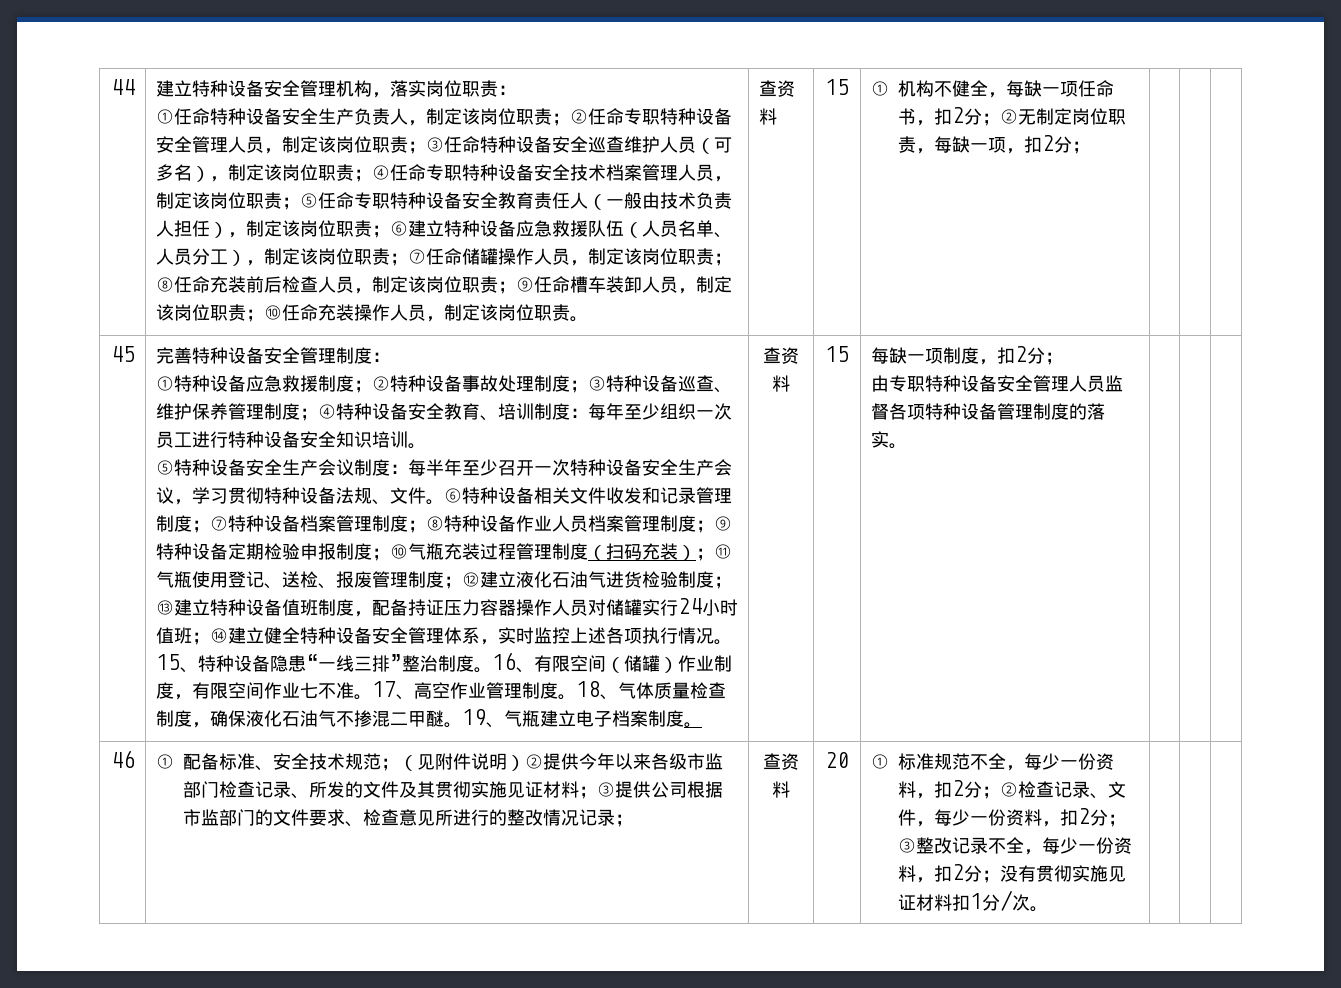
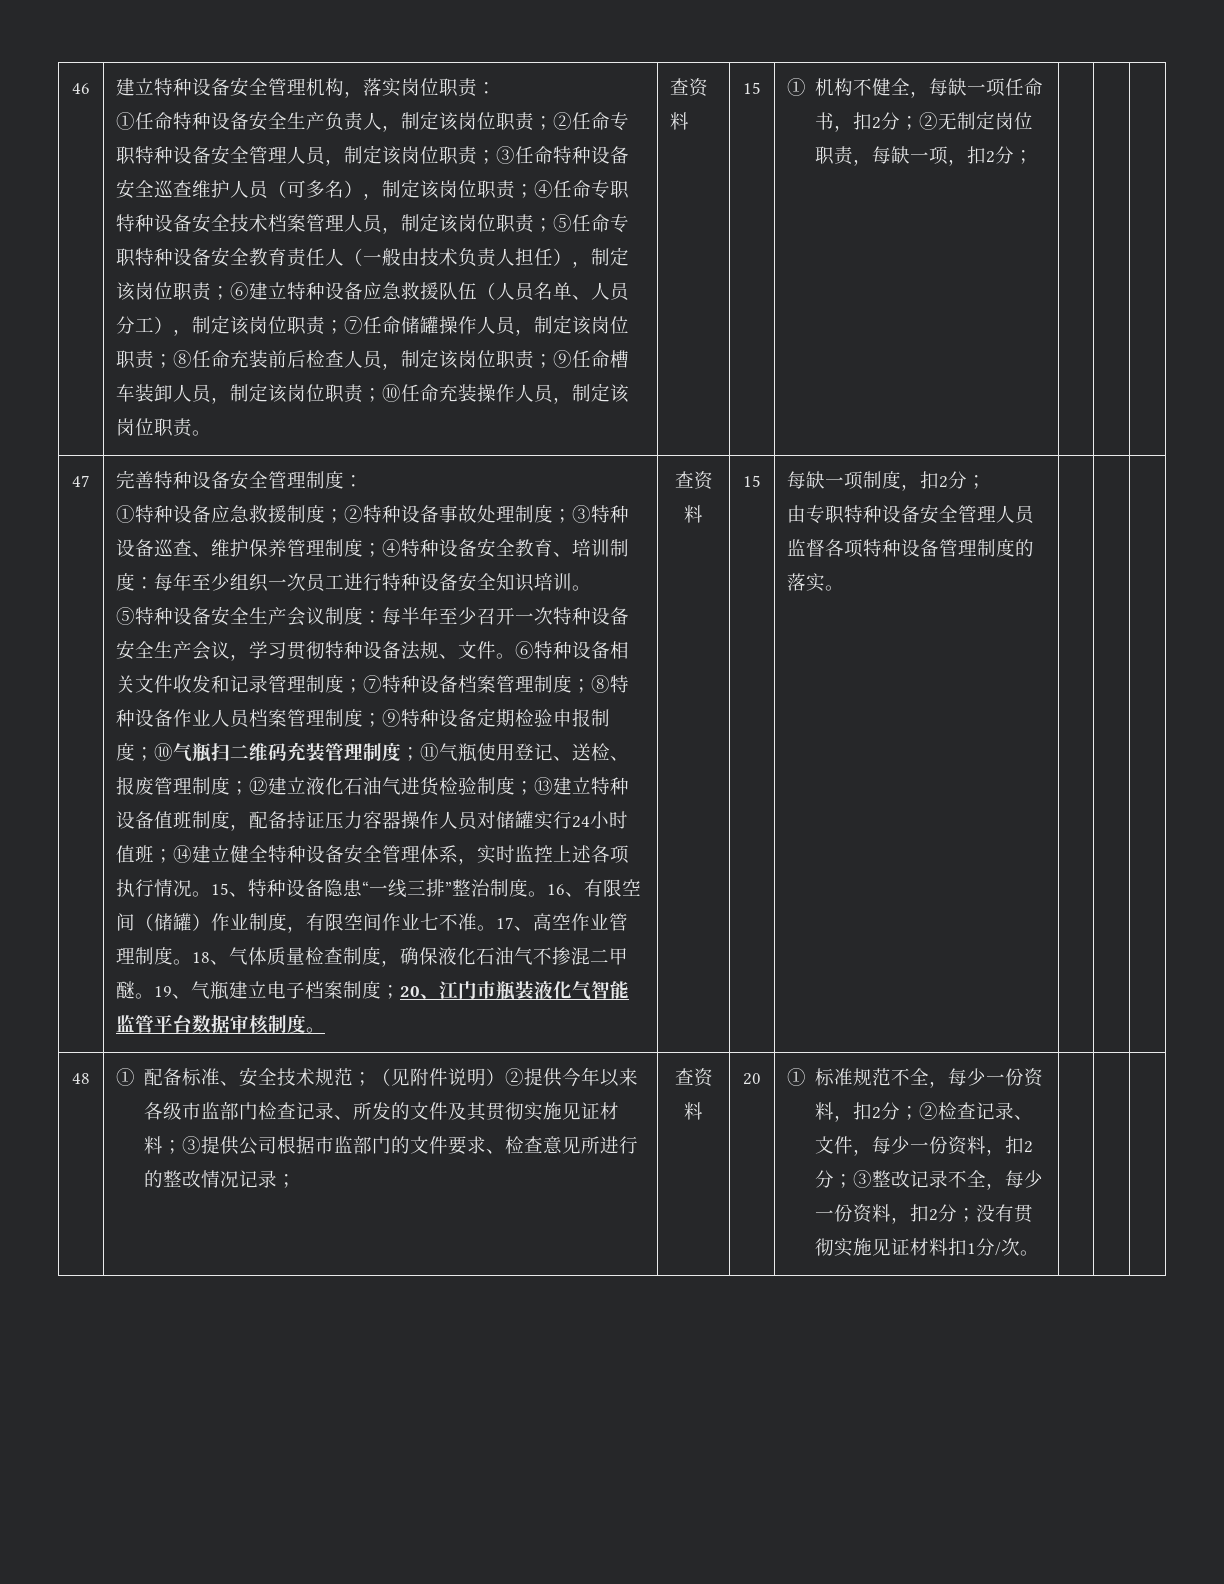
- 44
+ 46
- 45
+ 47
- ⑩气瓶充装过程管理制度（扫码充装）；
+ ⑩气瓶扫二维码充装管理制度；
- 19、气瓶建立电子档案制度。
+ 19、气瓶建立电子档案制度；20、江门市瓶装液化气智能监管平台数据审核制度。
- 46
+ 48

